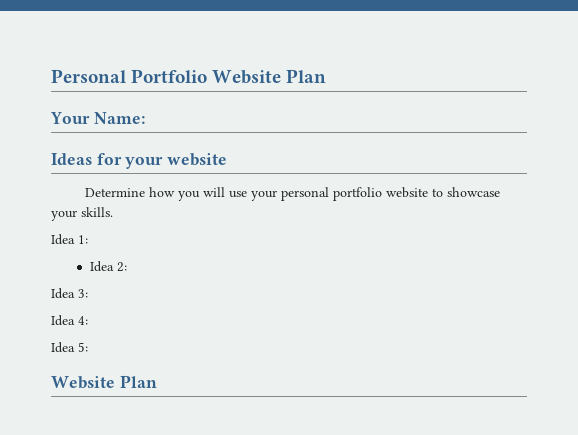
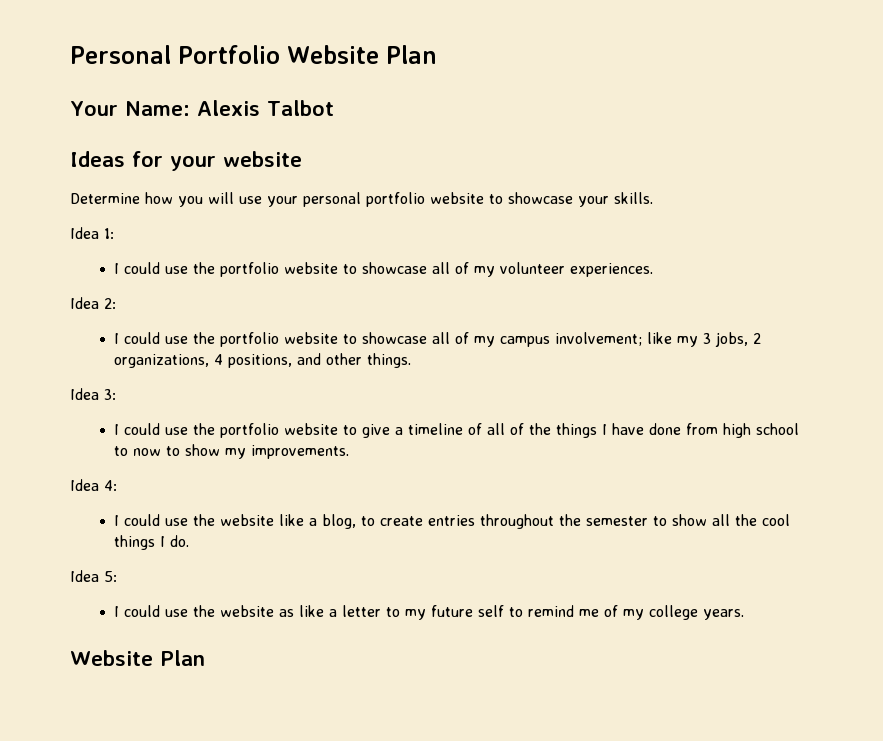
- Your Name:
+ Your Name: Alexis Talbot
+ I could use the portfolio website to showcase all of my volunteer experiences.
  Idea 2:
+ I could use the portfolio website to showcase all of my campus involvement; like my 3 jobs, 2 organizations, 4 positions, and other things.
  Idea 3:
+ I could use the portfolio website to give a timeline of all of the things I have done from high school to now to show my improvements.
  Idea 4:
+ I could use the website like a blog, to create entries throughout the semester to show all the cool things I do.
  Idea 5:
+ I could use the website as like a letter to my future self to remind me of my college years.

